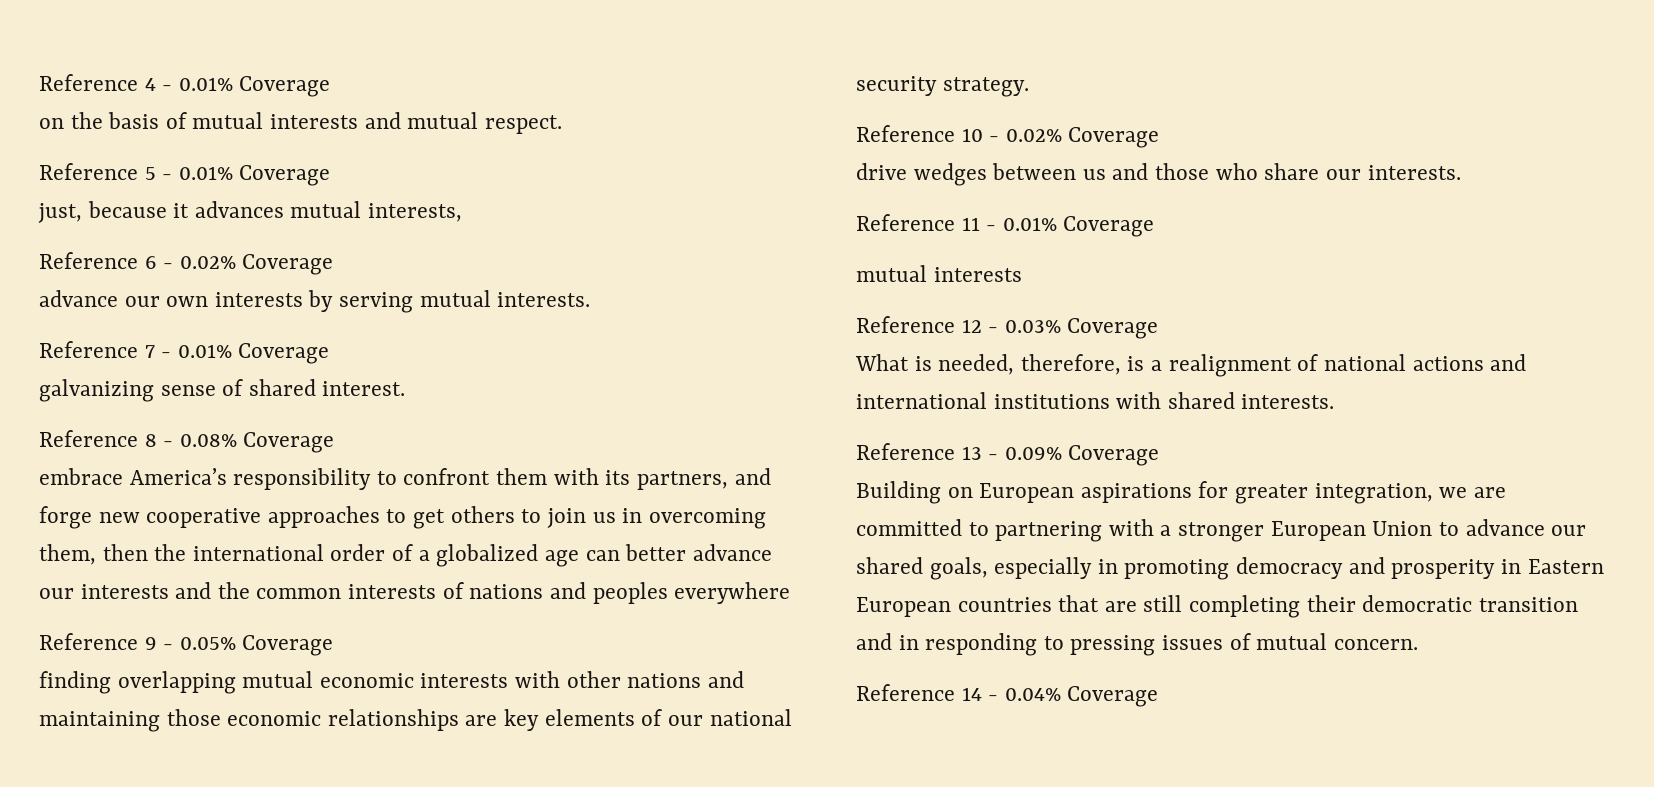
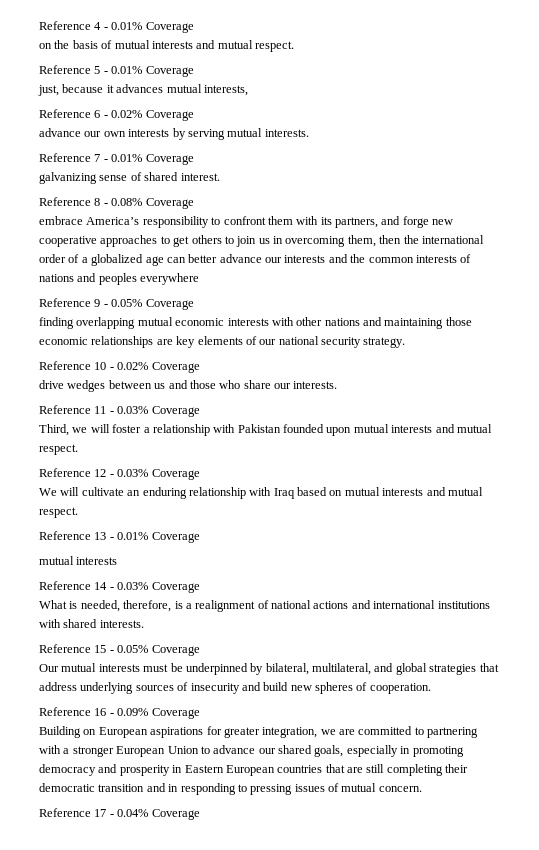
- Reference 11 - 0.01% Coverage
+ Reference 11 - 0.03% Coverage
+ Third, we will foster a relationship with Pakistan founded upon mutual interests and mutual respect.
+ Reference 12 - 0.03% Coverage
+ We will cultivate an enduring relationship with Iraq based on mutual interests and mutual respect.
+ Reference 13 - 0.01% Coverage
- Reference 12 - 0.03% Coverage
+ Reference 14 - 0.03% Coverage
- Reference 13 - 0.09% Coverage
+ Reference 15 - 0.05% Coverage
+ Our mutual interests must be underpinned by bilateral, multilateral, and global strategies that address underlying sources of insecurity and build new spheres of cooperation.
+ Reference 16 - 0.09% Coverage
- Reference 14 - 0.04% Coverage
+ Reference 17 - 0.04% Coverage

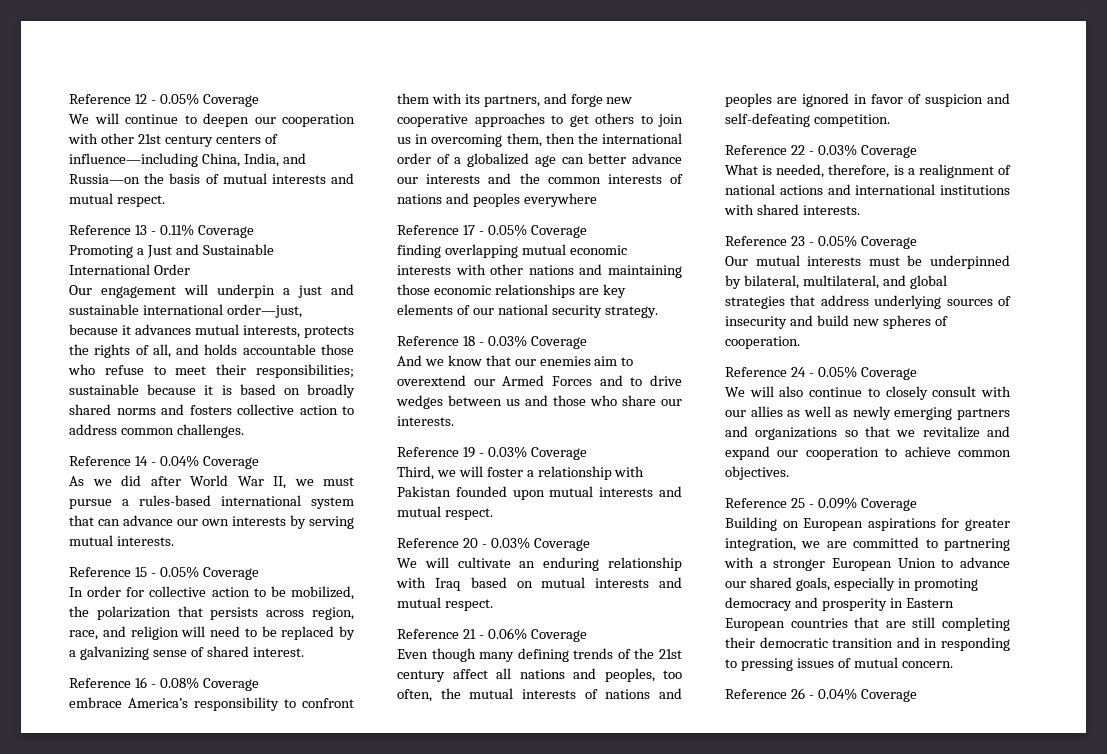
- Reference 4 - 0.01% Coverage
- on the basis of mutual interests and mutual respect.
+ Reference 12 - 0.05% Coverage
+ We will continue to deepen our cooperation with other 21st century centers of influence—including China, India, and Russia—on the basis of mutual interests and mutual respect.
- Reference 5 - 0.01% Coverage
- just, because it advances mutual interests,
- Reference 6 - 0.02% Coverage
- advance our own interests by serving mutual interests.
+ Reference 13 - 0.11% Coverage
+ Promoting a Just and Sustainable International Order
+ Our engagement will underpin a just and sustainable international order—just, because it advances mutual interests, protects the rights of all, and holds accountable those who refuse to meet their responsibilities; sustainable because it is based on broadly shared norms and fosters collective action to address common challenges.
+ Reference 14 - 0.04% Coverage
+ As we did after World War II, we must pursue a rules-based international system that can advance our own interests by serving mutual interests.
- Reference 7 - 0.01% Coverage
- galvanizing sense of shared interest.
+ Reference 15 - 0.05% Coverage
+ In order for collective action to be mobilized, the polarization that persists across region, race, and religion will need to be replaced by a galvanizing sense of shared interest.
- Reference 8 - 0.08% Coverage
+ Reference 16 - 0.08% Coverage
- Reference 9 - 0.05% Coverage
+ Reference 17 - 0.05% Coverage
- Reference 10 - 0.02% Coverage
- drive wedges between us and those who share our interests.
+ Reference 18 - 0.03% Coverage
+ And we know that our enemies aim to overextend our Armed Forces and to drive wedges between us and those who share our interests.
- Reference 11 - 0.03% Coverage
+ Reference 19 - 0.03% Coverage
- Reference 12 - 0.03% Coverage
+ Reference 20 - 0.03% Coverage
- Reference 13 - 0.01% Coverage
- mutual interests
- Reference 14 - 0.03% Coverage
+ Reference 21 - 0.06% Coverage
+ Even though many defining trends of the 21st century affect all nations and peoples, too often, the mutual interests of nations and peoples are ignored in favor of suspicion and self-defeating competition.
+ Reference 22 - 0.03% Coverage
- Reference 15 - 0.05% Coverage
+ Reference 23 - 0.05% Coverage
- Reference 16 - 0.09% Coverage
+ Reference 24 - 0.05% Coverage
+ We will also continue to closely consult with our allies as well as newly emerging partners and organizations so that we revitalize and expand our cooperation to achieve common objectives.
+ Reference 25 - 0.09% Coverage
- Reference 17 - 0.04% Coverage
+ Reference 26 - 0.04% Coverage

